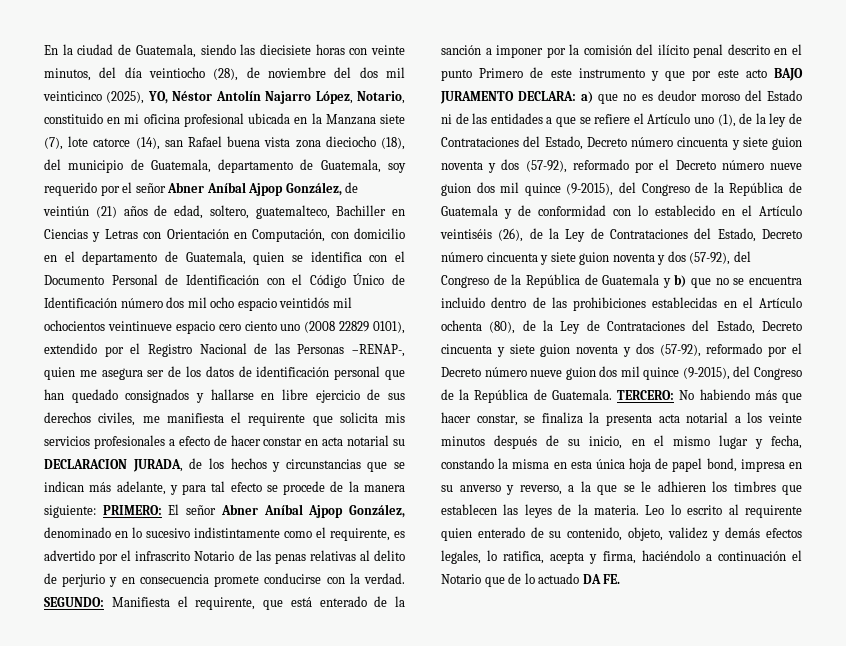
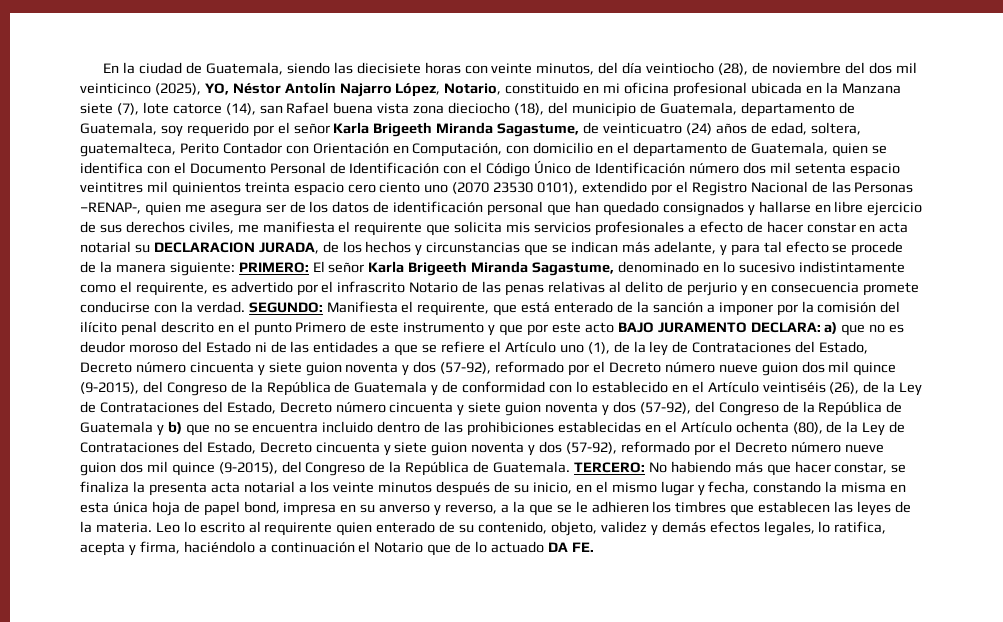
- En la ciudad de Guatemala, siendo las diecisiete horas con veinte minutos, del día veintiocho (28), de noviembre del dos mil veinticinco (2025), YO, Néstor Antolín Najarro López, Notario, constituido en mi oficina profesional ubicada en la Manzana siete (7), lote catorce (14), san Rafael buena vista zona dieciocho (18), del municipio de Guatemala, departamento de Guatemala, soy requerido por el señor Abner Aníbal Ajpop González, de veintiún (21) años de edad, soltero, guatemalteco, Bachiller en Ciencias y Letras con Orientación en Computación, con domicilio en el departamento de Guatemala, quien se identifica con el Documento Personal de Identificación con el Código Único de Identificación número dos mil ocho espacio veintidós mil ochocientos veintinueve espacio cero ciento uno (2008 22829 0101), extendido por el Registro Nacional de las Personas –RENAP-, quien me asegura ser de los datos de identificación personal que han quedado consignados y hallarse en libre ejercicio de sus derechos civiles, me manifiesta el requirente que solicita mis servicios profesionales a efecto de hacer constar en acta notarial su DECLARACION JURADA, de los hechos y circunstancias que se indican más adelante, y para tal efecto se procede de la manera siguiente:
+ En la ciudad de Guatemala, siendo las diecisiete horas con veinte minutos, del día veintiocho (28), de noviembre del dos mil veinticinco (2025), YO, Néstor Antolín Najarro López, Notario, constituido en mi oficina profesional ubicada en la Manzana siete (7), lote catorce (14), san Rafael buena vista zona dieciocho (18), del municipio de Guatemala, departamento de Guatemala, soy requerido por el señor Karla Brigeeth Miranda Sagastume, de veinticuatro (24) años de edad, soltera, guatemalteca, Perito Contador con Orientación en Computación, con domicilio en el departamento de Guatemala, quien se identifica con el Documento Personal de Identificación con el Código Único de Identificación número dos mil setenta espacio veintitres mil quinientos treinta espacio cero ciento uno (2070 23530 0101), extendido por el Registro Nacional de las Personas –RENAP-, quien me asegura ser de los datos de identificación personal que han quedado consignados y hallarse en libre ejercicio de sus derechos civiles, me manifiesta el requirente que solicita mis servicios profesionales a efecto de hacer constar en acta notarial su DECLARACION JURADA, de los hechos y circunstancias que se indican más adelante, y para tal efecto se procede de la manera siguiente:
- El señor Abner Aníbal Ajpop González, denominado en lo sucesivo indistintamente como el requirente, es advertido por el infrascrito Notario de las penas relativas al delito de perjurio y en consecuencia promete conducirse con la verdad.
+ El señor Karla Brigeeth Miranda Sagastume, denominado en lo sucesivo indistintamente como el requirente, es advertido por el infrascrito Notario de las penas relativas al delito de perjurio y en consecuencia promete conducirse con la verdad.

